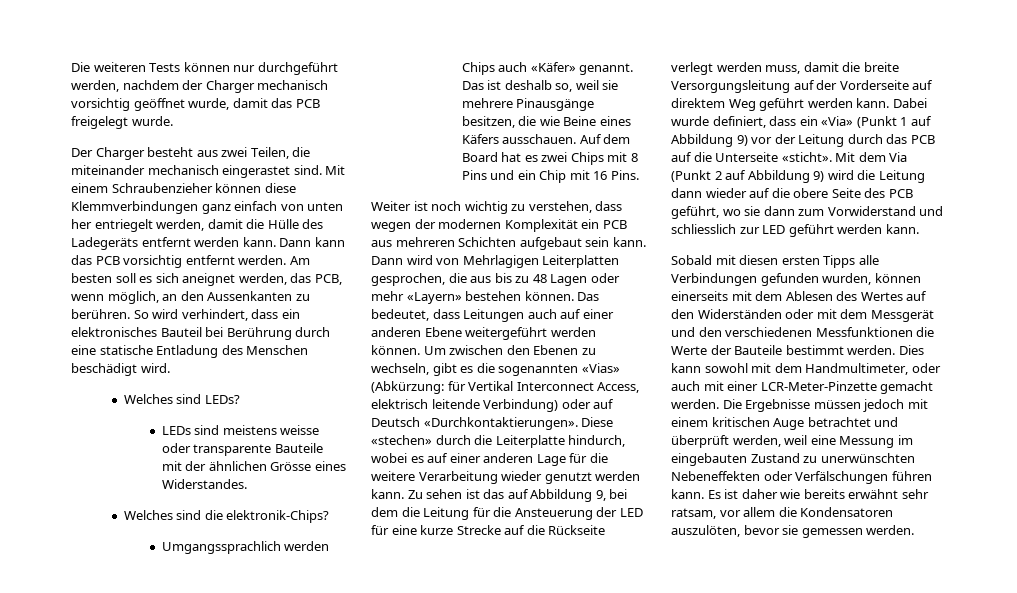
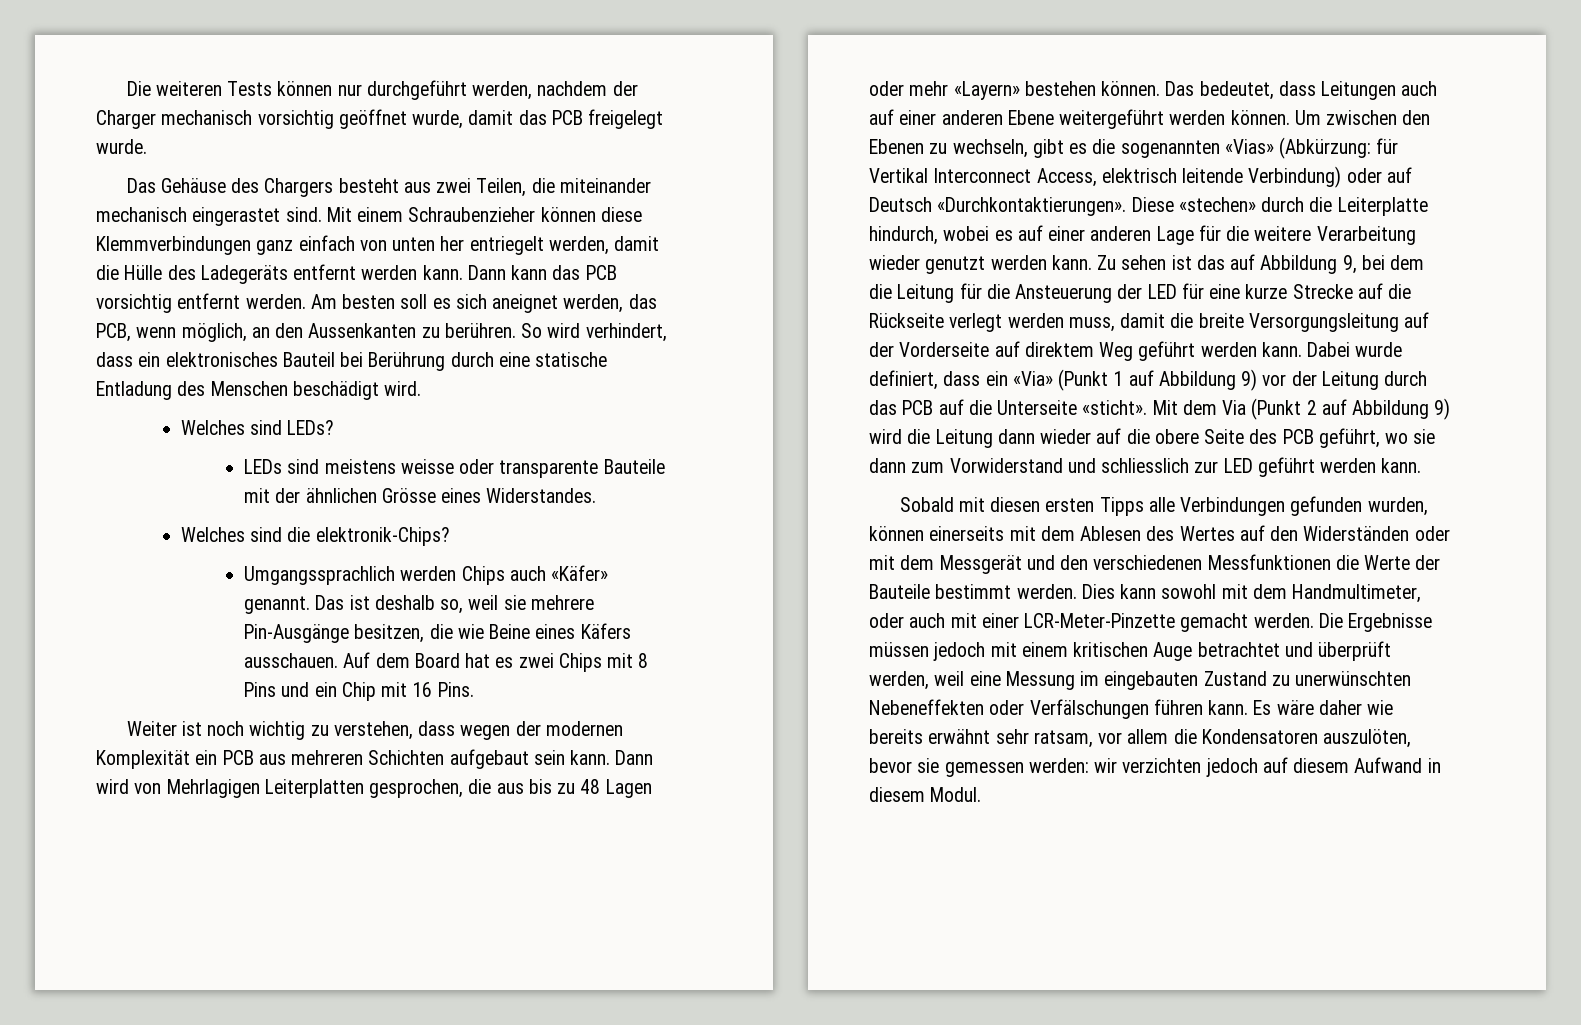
- Der Charger besteht aus zwei Teilen, die miteinander mechanisch eingerastet sind.
+ Das Gehäuse des Chargers besteht aus zwei Teilen, die miteinander mechanisch eingerastet sind.
- Das ist deshalb so, weil sie mehrere Pinausgänge besitzen, die wie Beine eines Käfers ausschauen.
+ Das ist deshalb so, weil sie mehrere Pin-Ausgänge besitzen, die wie Beine eines Käfers ausschauen.
- Es ist daher wie bereits erwähnt sehr ratsam, vor allem die Kondensatoren auszulöten, bevor sie gemessen werden.
+ Es wäre daher wie bereits erwähnt sehr ratsam, vor allem die Kondensatoren auszulöten, bevor sie gemessen werden: wir verzichten jedoch auf diesem Aufwand in diesem Modul.

